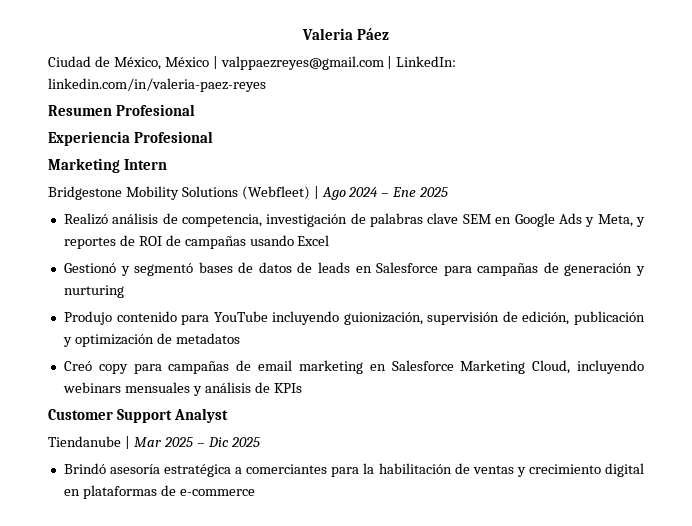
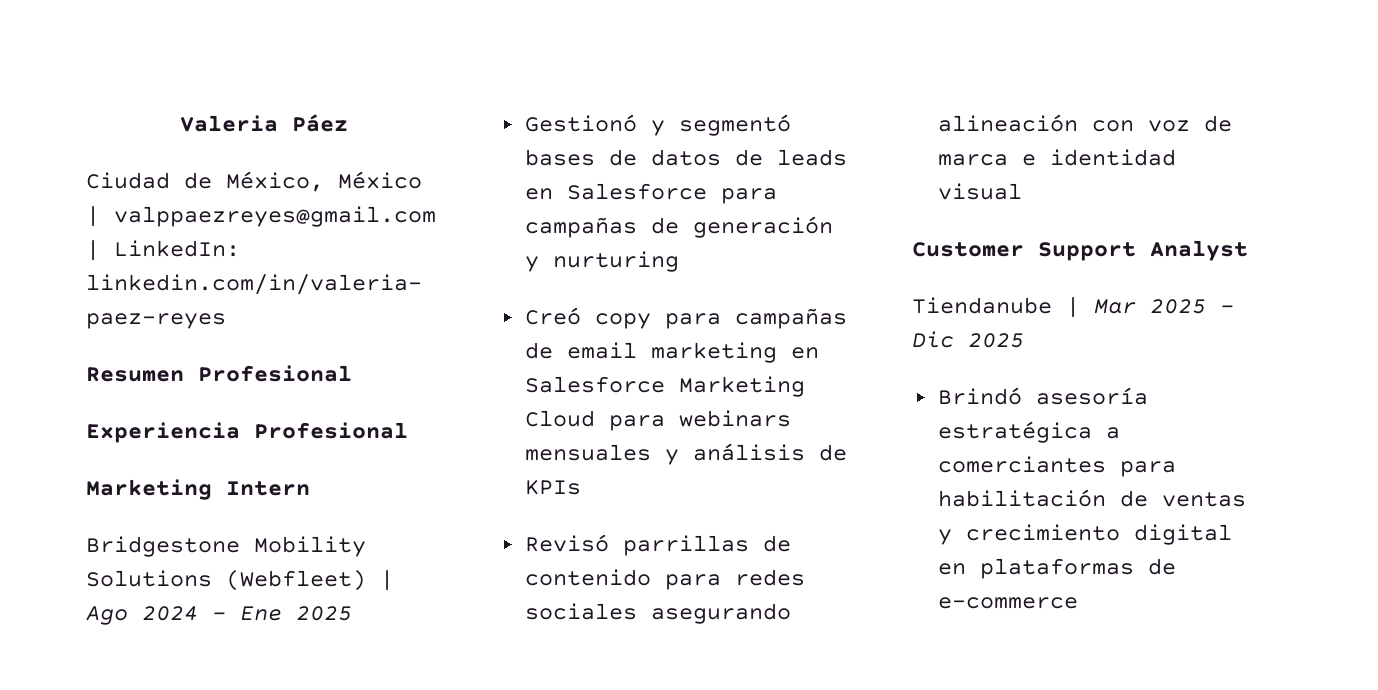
- Realizó análisis de competencia, investigación de palabras clave SEM en Google Ads y Meta, y reportes de ROI de campañas usando Excel
- Produjo contenido para YouTube incluyendo guionización, supervisión de edición, publicación y optimización de metadatos
- Creó copy para campañas de email marketing en Salesforce Marketing Cloud, incluyendo webinars mensuales y análisis de KPIs
+ Creó copy para campañas de email marketing en Salesforce Marketing Cloud para webinars mensuales y análisis de KPIs
+ Revisó parrillas de contenido para redes sociales asegurando alineación con voz de marca e identidad visual
- Brindó asesoría estratégica a comerciantes para la habilitación de ventas y crecimiento digital en plataformas de e-commerce
+ Brindó asesoría estratégica a comerciantes para habilitación de ventas y crecimiento digital en plataformas de e-commerce

